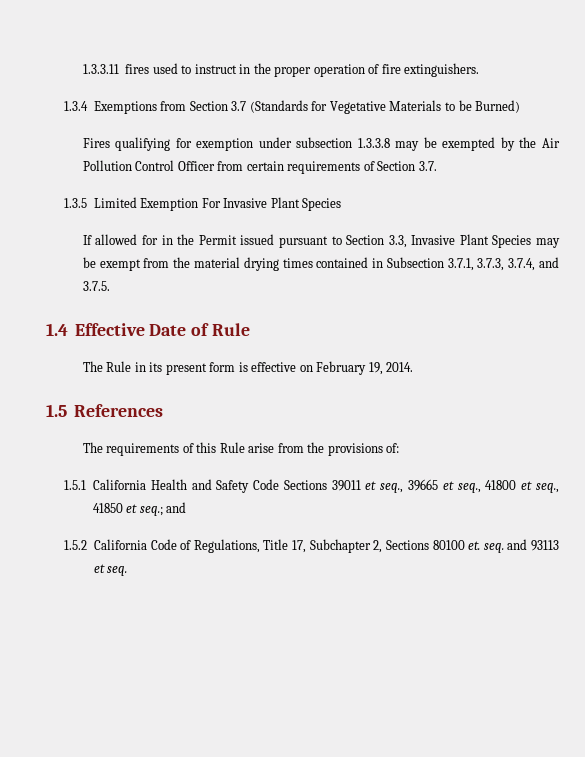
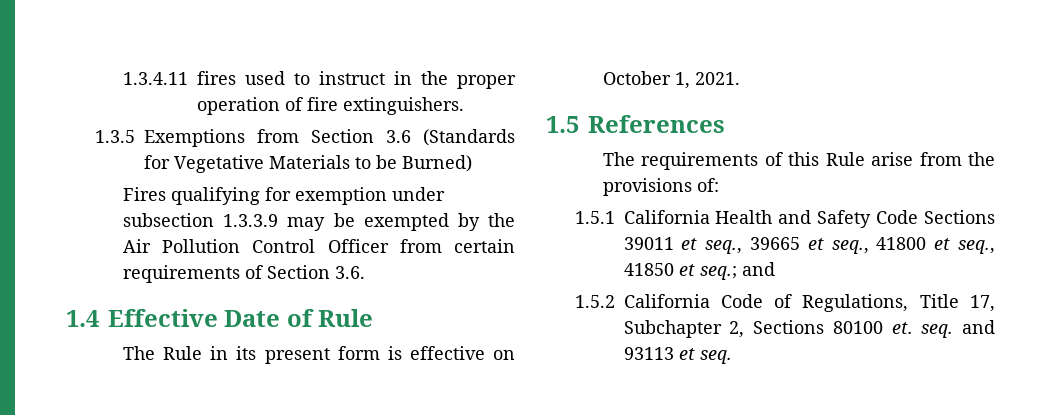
- 1.3.3.11 fires used to instruct in the proper operation of fire extinguishers.
+ 1.3.4.11 fires used to instruct in the proper operation of fire extinguishers.
- 1.3.4 Exemptions from Section 3.7 (Standards for Vegetative Materials to be Burned)
+ 1.3.5 Exemptions from Section 3.6 (Standards for Vegetative Materials to be Burned)
- Fires qualifying for exemption under subsection 1.3.3.8 may be exempted by the Air Pollution Control Officer from certain requirements of Section 3.7.
- 1.3.5 Limited Exemption For Invasive Plant Species
- If allowed for in the Permit issued pursuant to Section 3.3, Invasive Plant Species may be exempt from the material drying times contained in Subsection 3.7.1, 3.7.3, 3.7.4, and 3.7.5.
+ Fires qualifying for exemption under subsection 1.3.3.9 may be exempted by the Air Pollution Control Officer from certain requirements of Section 3.6.
- The Rule in its present form is effective on February 19, 2014.
+ The Rule in its present form is effective on October 1, 2021.

